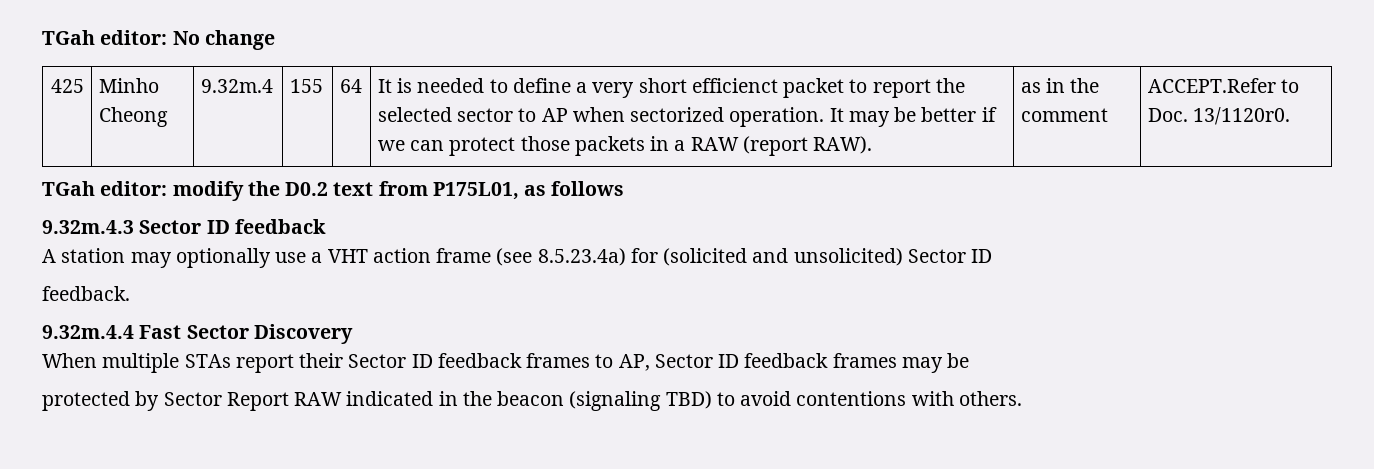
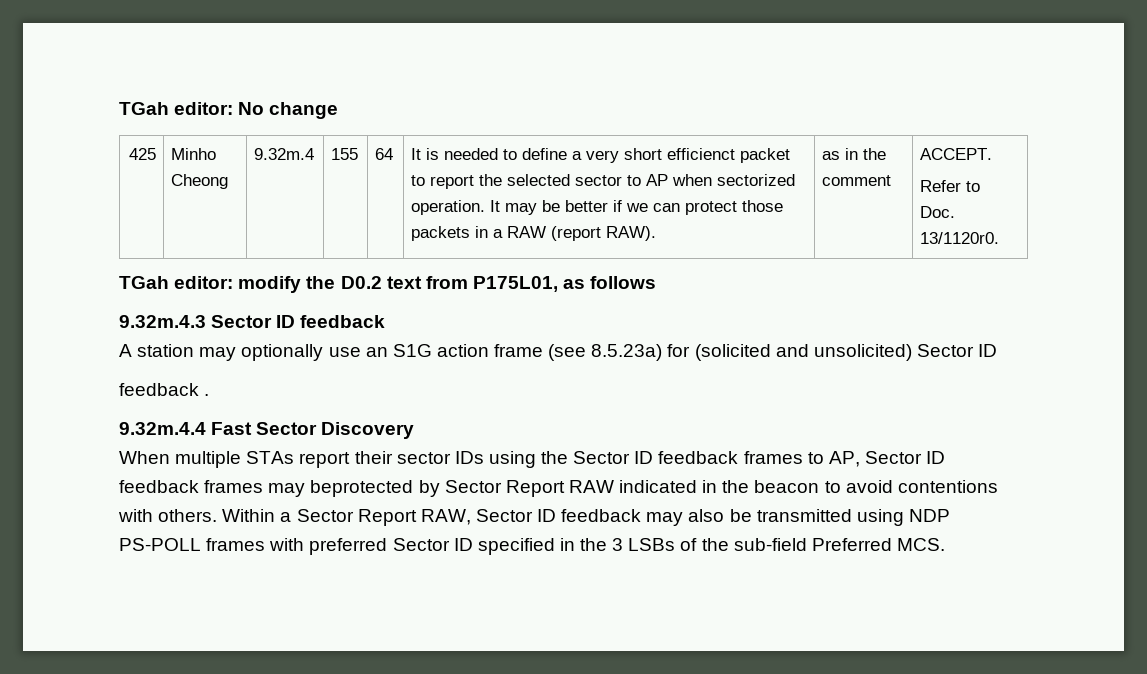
- ACCEPT.Refer to Doc. 13/1120r0.
+ ACCEPT.
+ Refer to Doc. 13/1120r0.
- A station may optionally use a VHT action frame (see 8.5.23.4a) for (solicited and unsolicited) Sector ID
+ A station may optionally use an S1G action frame (see 8.5.23a) for (solicited and unsolicited) Sector ID
- feedback.
+ feedback .
- When multiple STAs report their Sector ID feedback frames to AP, Sector ID feedback frames may be
- protected by Sector Report RAW indicated in the beacon (signaling TBD) to avoid contentions with others.
+ When multiple STAs report their sector IDs using the Sector ID feedback frames to AP, Sector ID feedback frames may beprotected by Sector Report RAW indicated in the beacon to avoid contentions with others.
+ Within a Sector Report RAW, Sector ID feedback may also be transmitted using NDP PS-POLL frames with preferred Sector ID specified in the 3 LSBs of the sub-field Preferred MCS.

